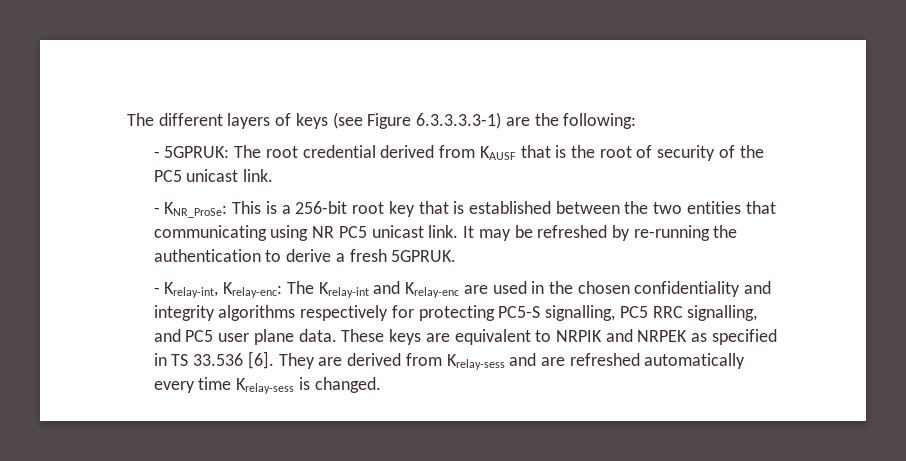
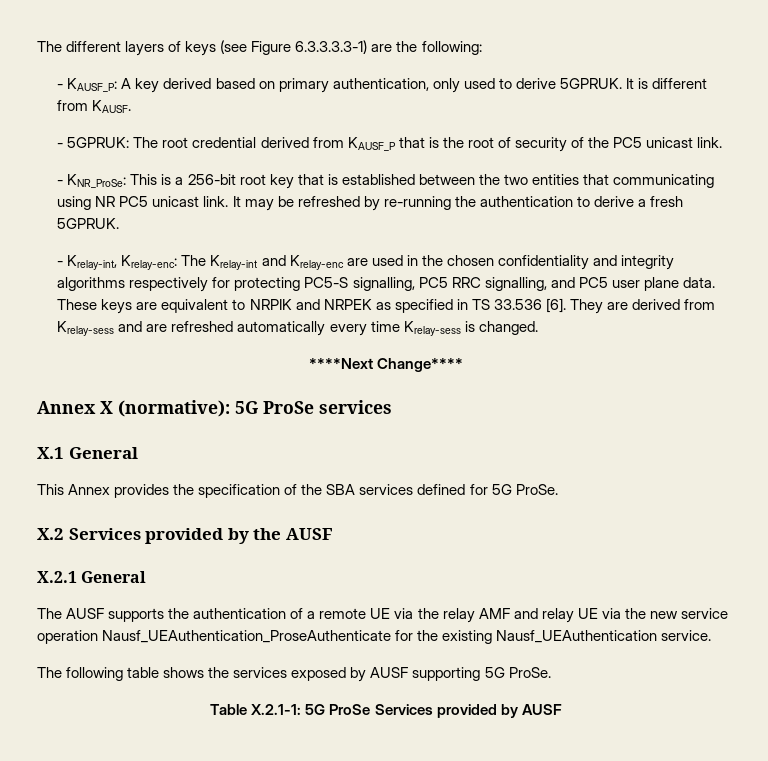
+ - KAUSF_P: A key derived based on primary authentication, only used to derive 5GPRUK. It is different from KAUSF.
- - 5GPRUK: The root credential derived from KAUSF that is the root of security of the PC5 unicast link.
+ - 5GPRUK: The root credential derived from KAUSF_P that is the root of security of the PC5 unicast link.
+ ****Next Change****
+ Annex X (normative): 5G ProSe services
+ X.1 General
+ This Annex provides the specification of the SBA services defined for 5G ProSe.
+ X.2 Services provided by the AUSF
+ X.2.1 General
+ The AUSF supports the authentication of a remote UE via the relay AMF and relay UE via the new service operation Nausf_UEAuthentication_ProseAuthenticate for the existing Nausf_UEAuthentication service.
+ The following table shows the services exposed by AUSF supporting 5G ProSe.
+ Table X.2.1-1: 5G ProSe Services provided by AUSF

